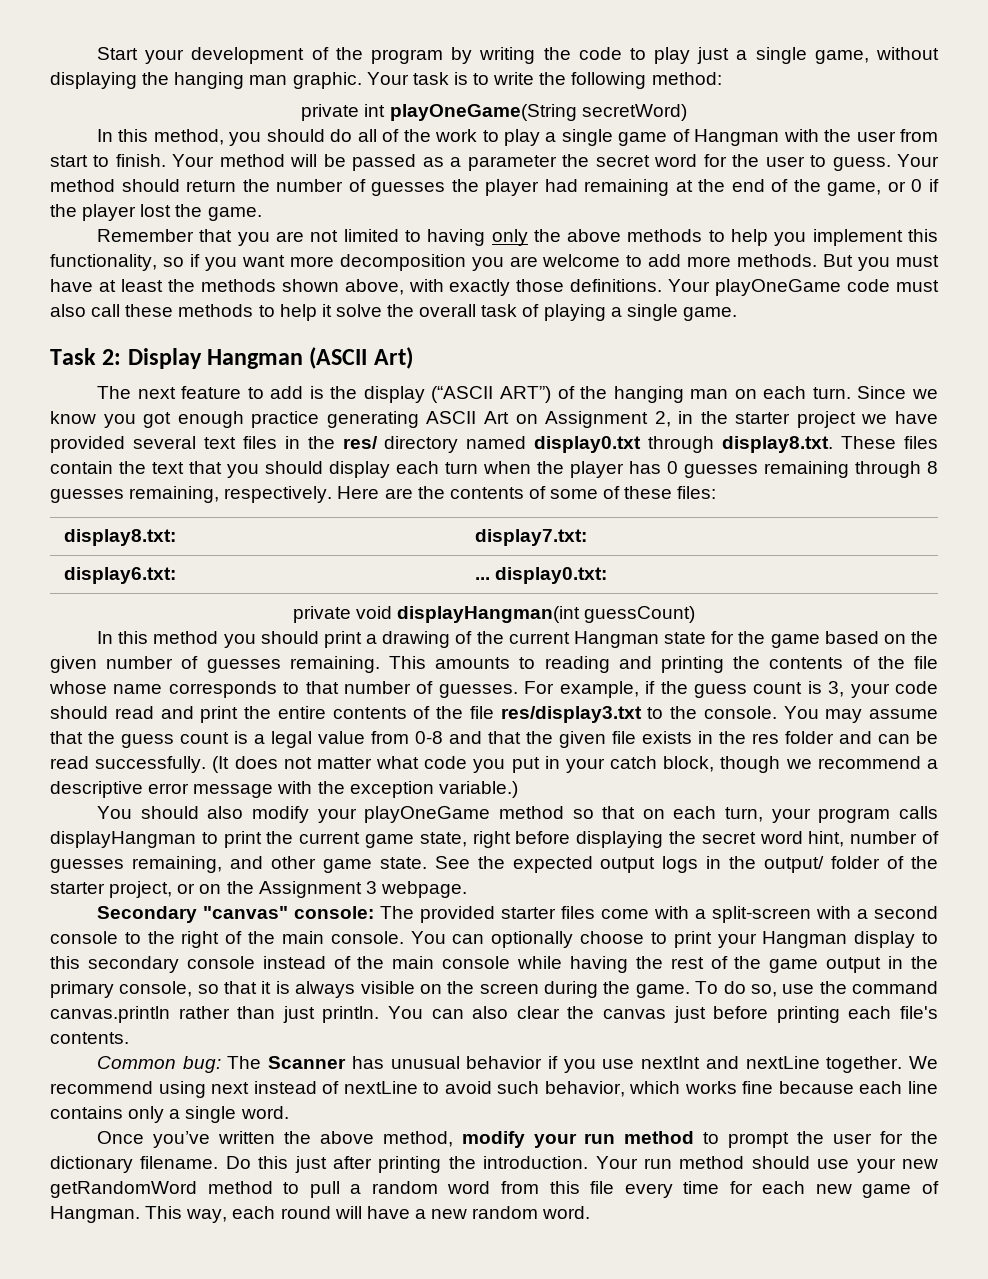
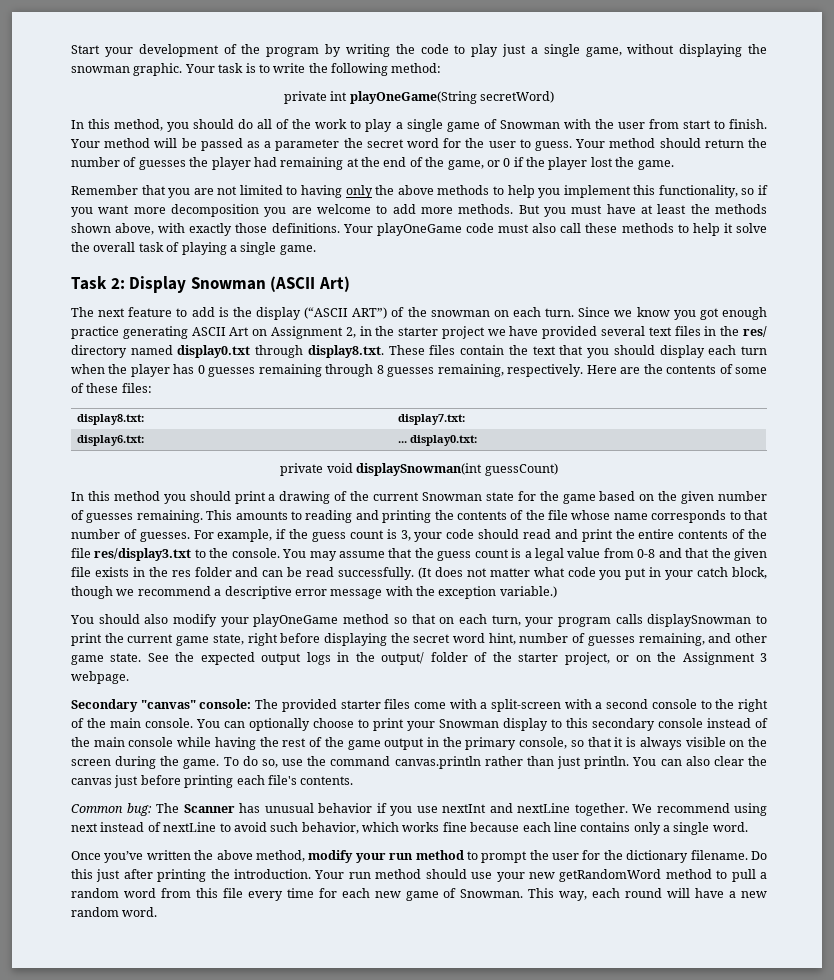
- Start your development of the program by writing the code to play just a single game, without displaying the hanging man graphic.
+ Start your development of the program by writing the code to play just a single game, without displaying the snowman graphic.
- In this method, you should do all of the work to play a single game of Hangman with the user from start to finish.
+ In this method, you should do all of the work to play a single game of Snowman with the user from start to finish.
- Task 2: Display Hangman (ASCII Art)
+ Task 2: Display Snowman (ASCII Art)
- The next feature to add is the display (“ASCII ART”) of the hanging man on each turn.
+ The next feature to add is the display (“ASCII ART”) of the snowman on each turn.
- private void displayHangman(int guessCount)
+ private void displaySnowman(int guessCount)
- In this method you should print a drawing of the current Hangman state for the game based on the given number of guesses remaining.
+ In this method you should print a drawing of the current Snowman state for the game based on the given number of guesses remaining.
- You should also modify your playOneGame method so that on each turn, your program calls displayHangman to print the current game state, right before displaying the secret word hint, number of guesses remaining, and other game state.
+ You should also modify your playOneGame method so that on each turn, your program calls displaySnowman to print the current game state, right before displaying the secret word hint, number of guesses remaining, and other game state.
- You can optionally choose to print your Hangman display to this secondary console instead of the main console while having the rest of the game output in the primary console, so that it is always visible on the screen during the game.
+ You can optionally choose to print your Snowman display to this secondary console instead of the main console while having the rest of the game output in the primary console, so that it is always visible on the screen during the game.
- Your run method should use your new getRandomWord method to pull a random word from this file every time for each new game of Hangman.
+ Your run method should use your new getRandomWord method to pull a random word from this file every time for each new game of Snowman.

